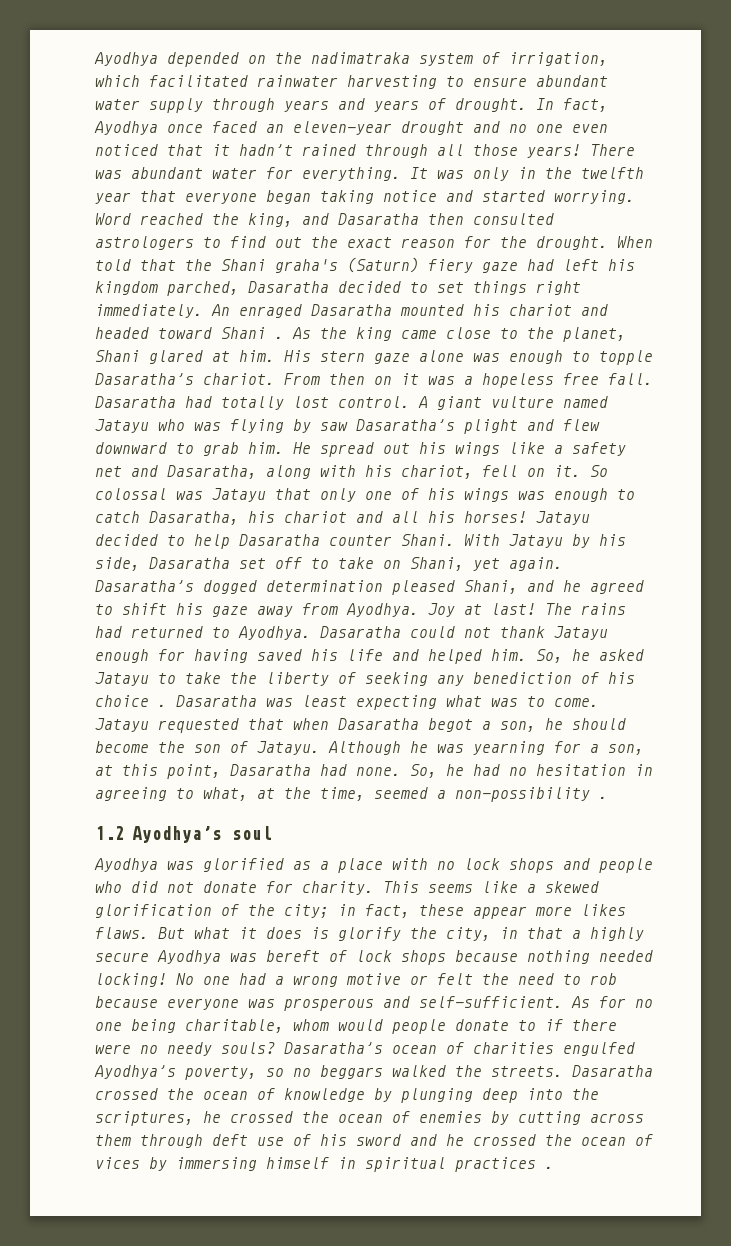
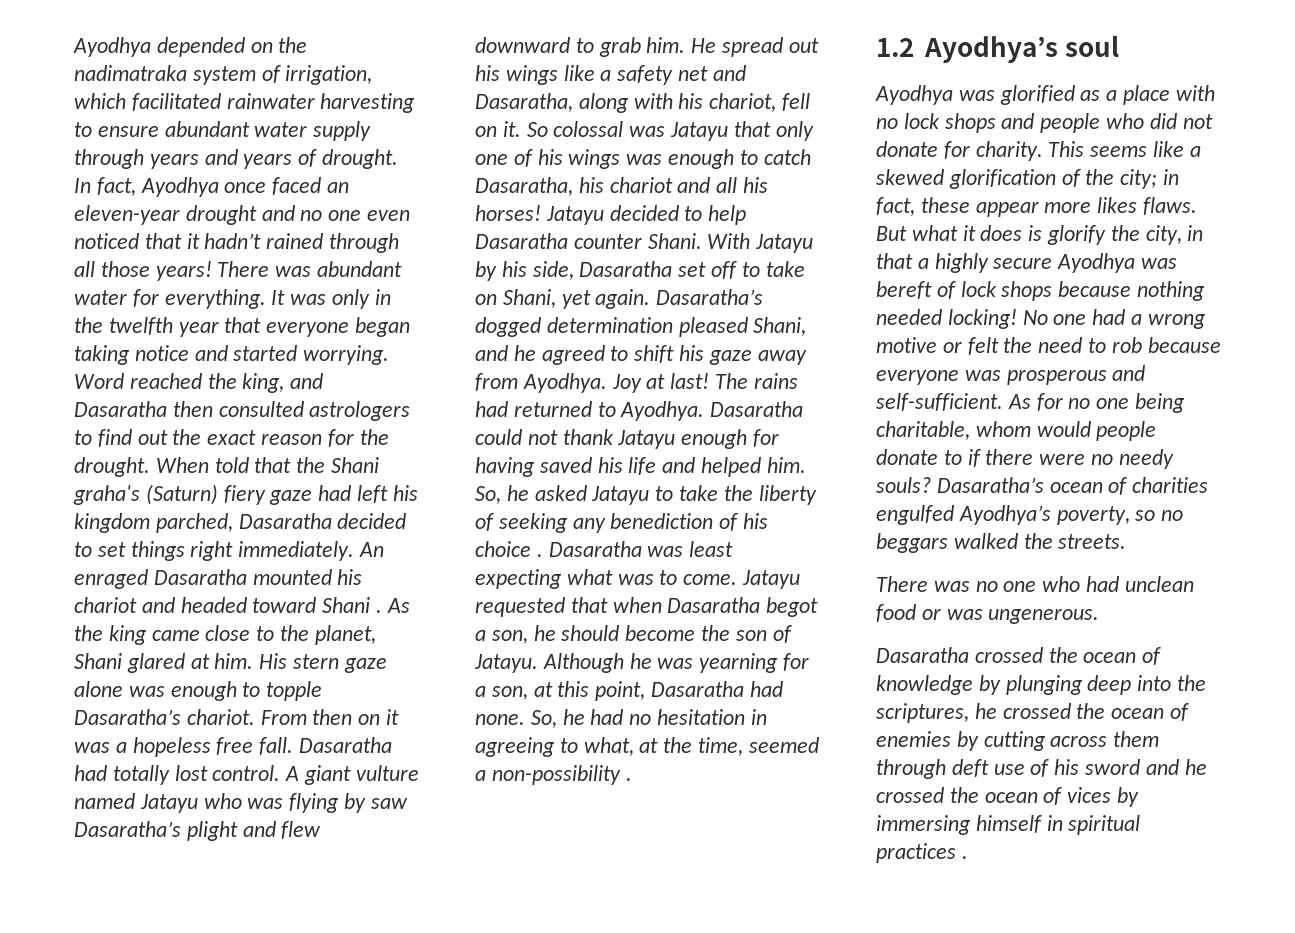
- Dasaratha’s ocean of charities engulfed Ayodhya’s poverty, so no beggars walked the streets. Dasaratha crossed the ocean of knowledge by plunging deep into the scriptures, he crossed the ocean of enemies by cutting across them through deft use of his sword and he crossed the ocean of vices by immersing himself in spiritual practices .
+ Dasaratha’s ocean of charities engulfed Ayodhya’s poverty, so no beggars walked the streets.
+ There was no one who had unclean food or was ungenerous.
+ Dasaratha crossed the ocean of knowledge by plunging deep into the scriptures, he crossed the ocean of enemies by cutting across them through deft use of his sword and he crossed the ocean of vices by immersing himself in spiritual practices .

